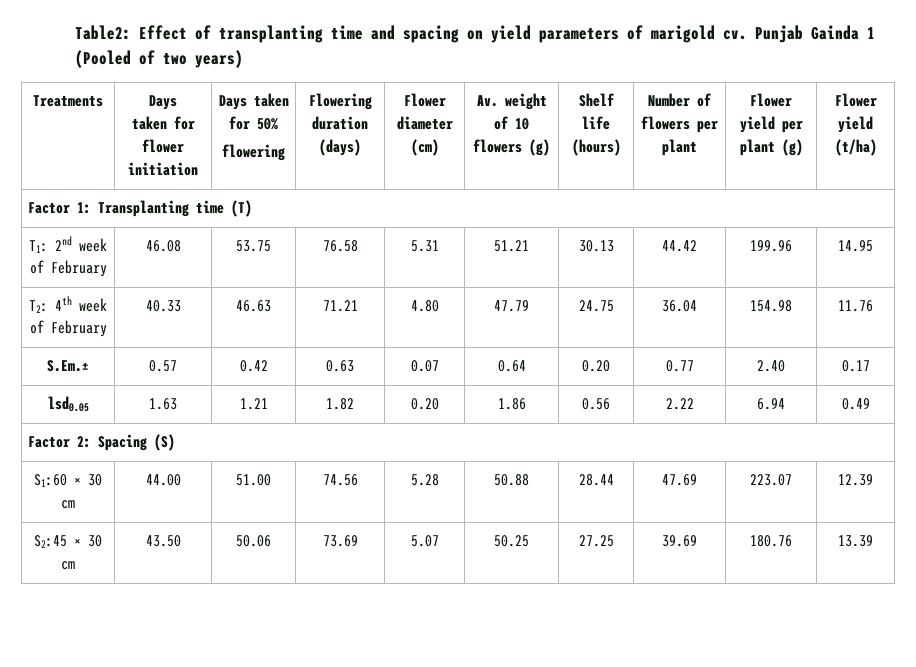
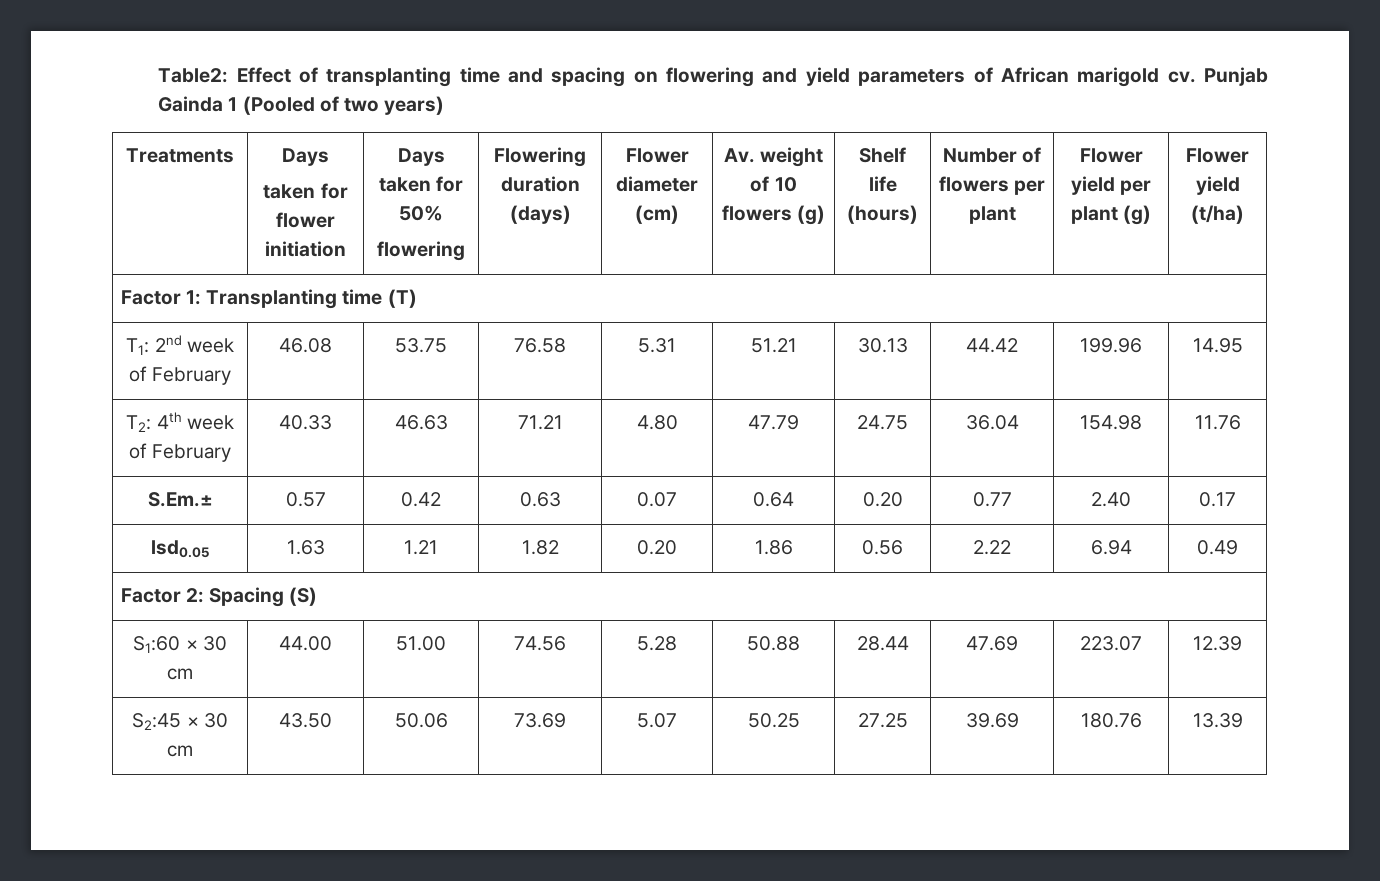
- Table2: Effect of transplanting time and spacing on yield parameters of marigold cv.
+ Table2: Effect of transplanting time and spacing on flowering and yield parameters of African marigold cv.

